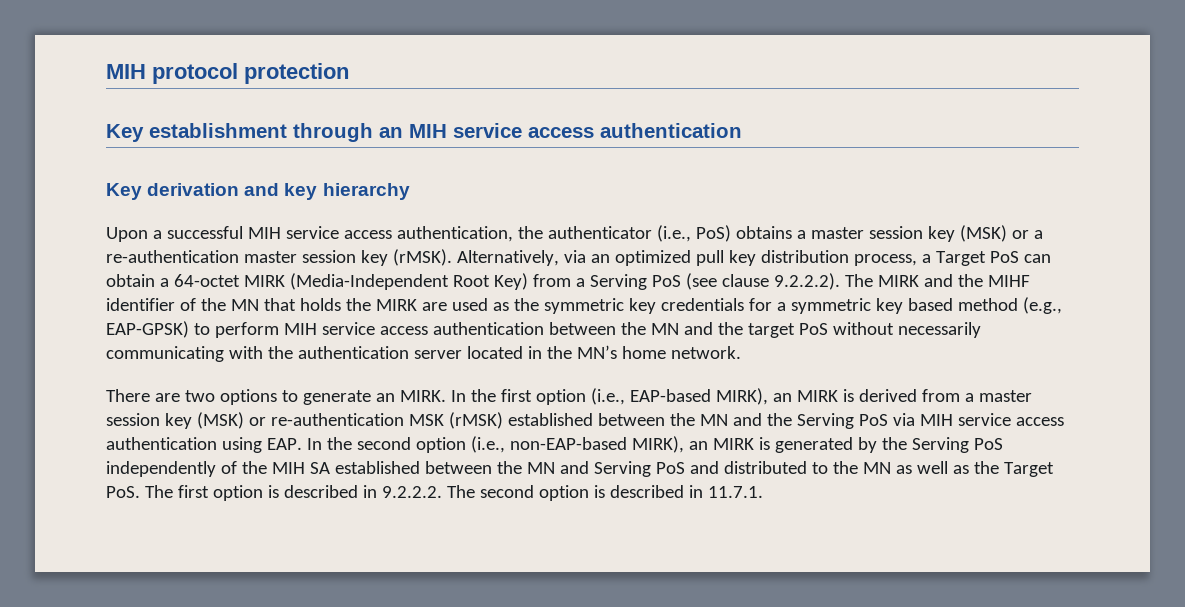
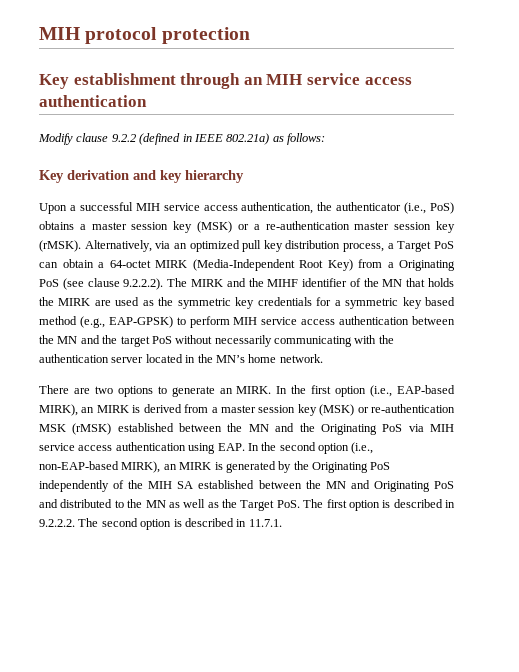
+ Modify clause 9.2.2 (defined in IEEE 802.21a) as follows:
- Alternatively, via an optimized pull key distribution process, a Target PoS can obtain a 64-octet MIRK (Media-Independent Root Key) from a Serving PoS (see clause 9.2.2.2). The MIRK and the MIHF identifier of the MN that holds the MIRK are used as the symmetric key credentials for a symmetric key based method (e.g., EAP-GPSK) to perform MIH service access authentication between the MN and the target PoS without necessarily communicating with the authentication server located in the MN’s home network.
+ Alternatively, via an optimized pull key distribution process, a Target PoS can obtain a 64-octet MIRK (Media-Independent Root Key) from a Originating PoS (see clause 9.2.2.2). The MIRK and the MIHF identifier of the MN that holds the MIRK are used as the symmetric key credentials for a symmetric key based method (e.g., EAP-GPSK) to perform MIH service access authentication between the MN and the target PoS without necessarily communicating with the authentication server located in the MN’s home network.
- In the first option (i.e., EAP-based MIRK), an MIRK is derived from a master session key (MSK) or re-authentication MSK (rMSK) established between the MN and the Serving PoS via MIH service access authentication using EAP. In the second option (i.e., non-EAP-based MIRK), an MIRK is generated by the Serving PoS independently of the MIH SA established between the MN and Serving PoS and distributed to the MN as well as the Target PoS. The first option is described in 9.2.2.2. The second option is described in 11.7.1.
+ In the first option (i.e., EAP-based MIRK), an MIRK is derived from a master session key (MSK) or re-authentication MSK (rMSK) established between the MN and the Originating PoS via MIH service access authentication using EAP. In the second option (i.e., non-EAP-based MIRK), an MIRK is generated by the Originating PoS independently of the MIH SA established between the MN and Originating PoS and distributed to the MN as well as the Target PoS. The first option is described in 9.2.2.2. The second option is described in 11.7.1.

